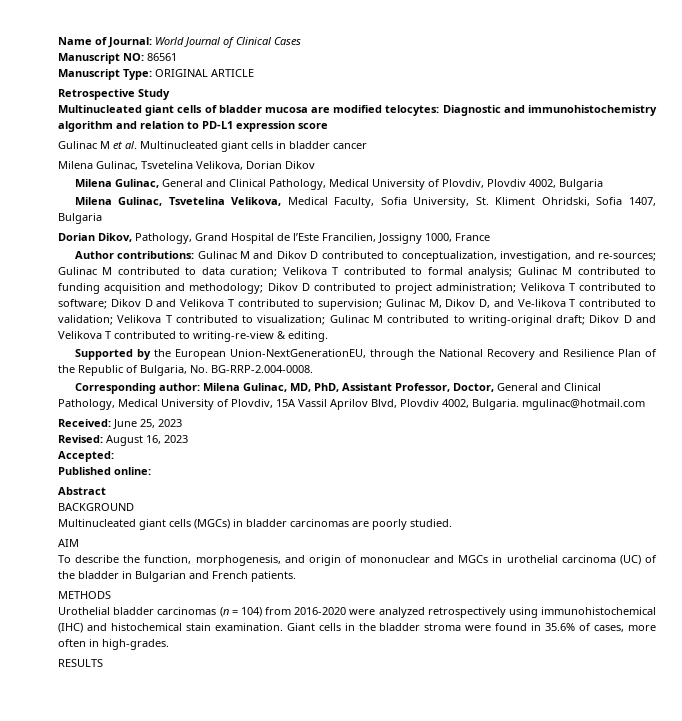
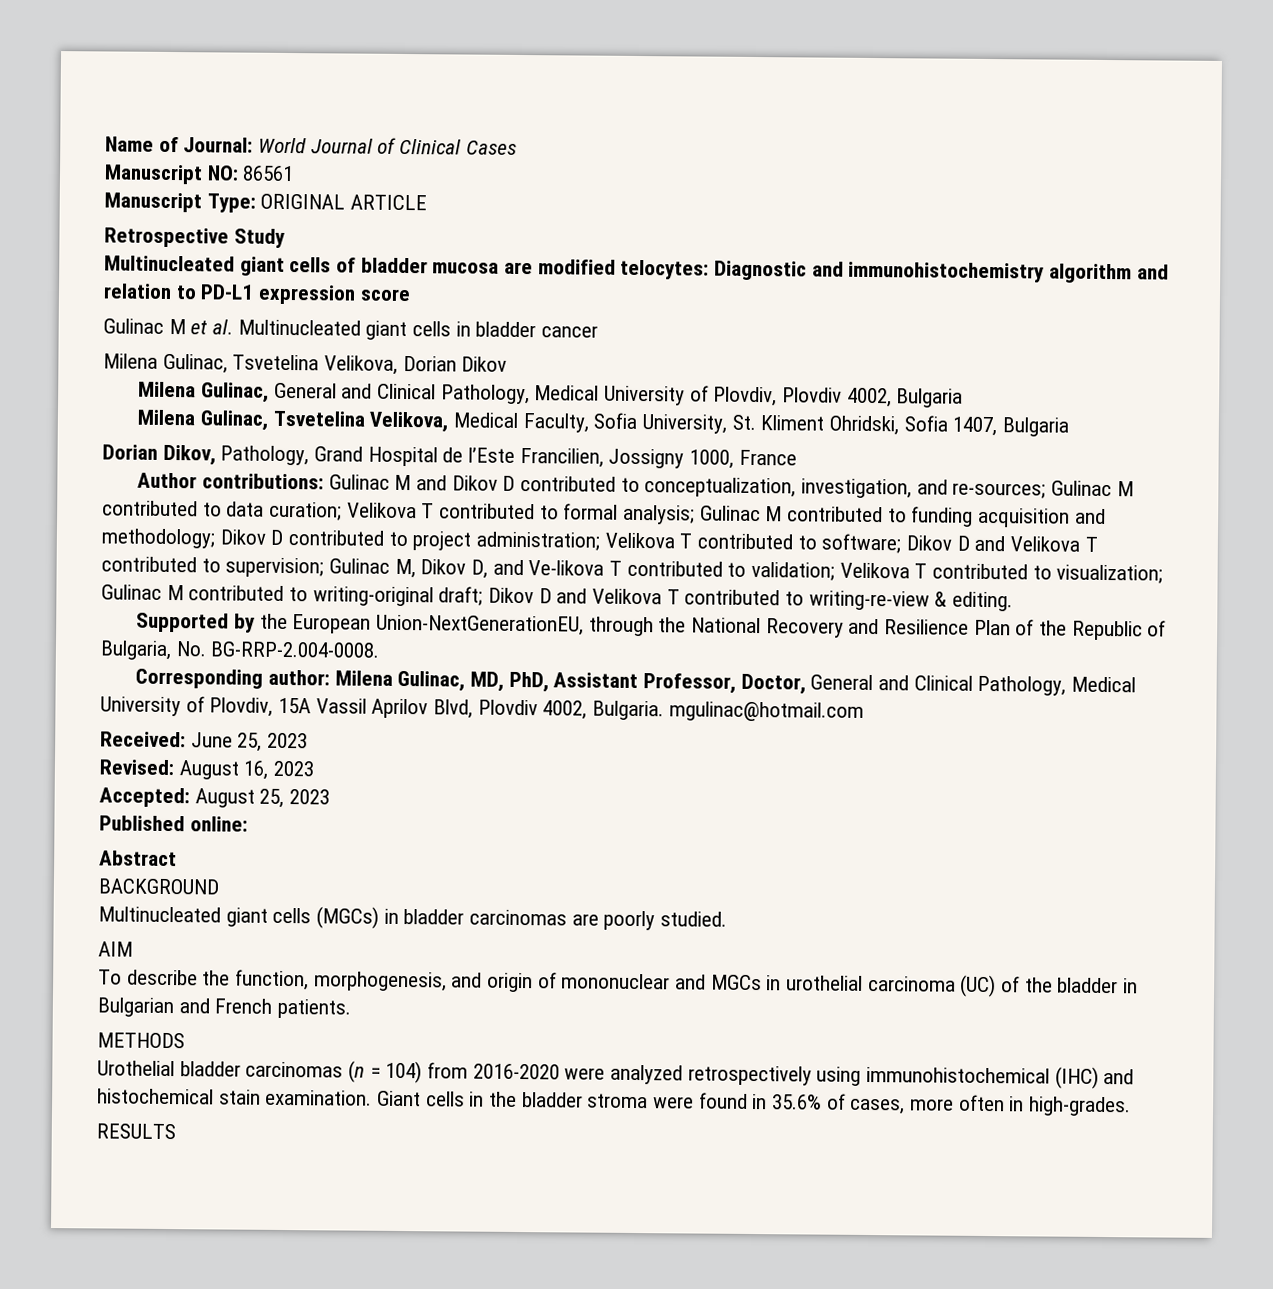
- Accepted:
+ Accepted: August 25, 2023

